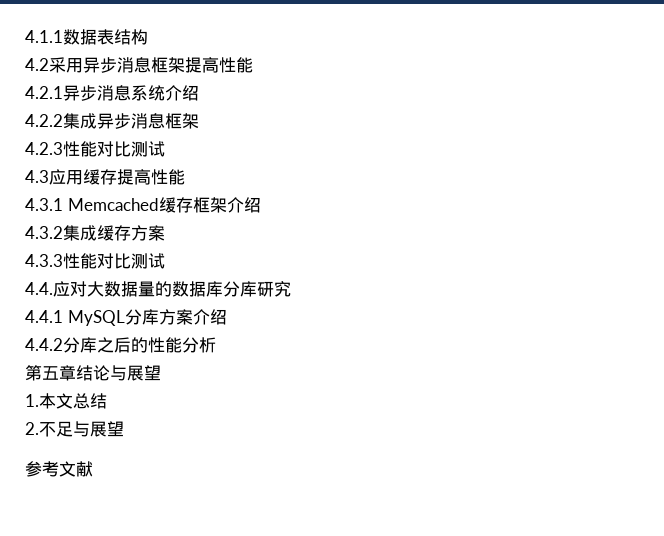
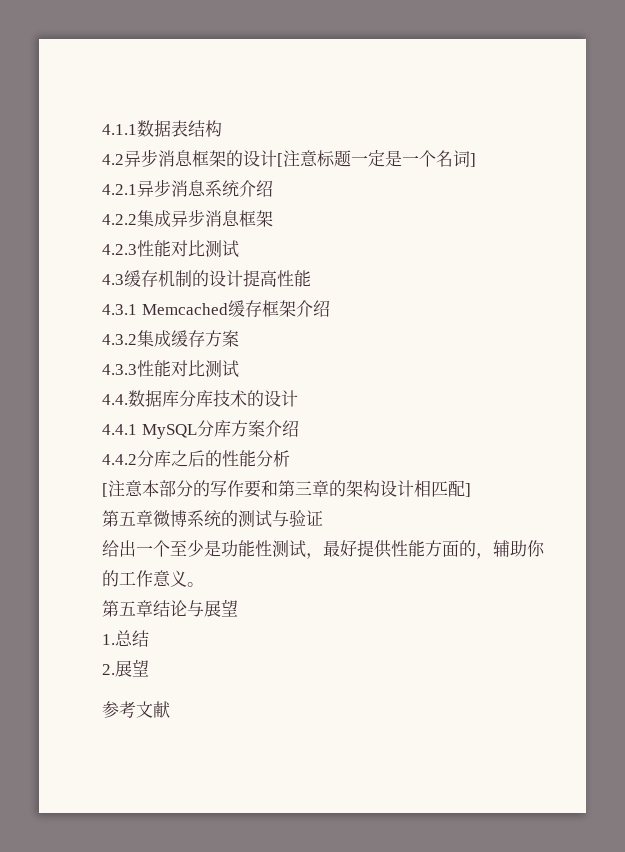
- 4.2采用异步消息框架提高性能
+ 4.2异步消息框架的设计[注意标题一定是一个名词]
- 4.3应用缓存提高性能
+ 4.3缓存机制的设计提高性能
- 4.4.应对大数据量的数据库分库研究
+ 4.4.数据库分库技术的设计
+ [注意本部分的写作要和第三章的架构设计相匹配]
+ 第五章微博系统的测试与验证
+ 给出一个至少是功能性测试，最好提供性能方面的，辅助你的工作意义。
- 1.本文总结
+ 1.总结
- 2.不足与展望
+ 2.展望

